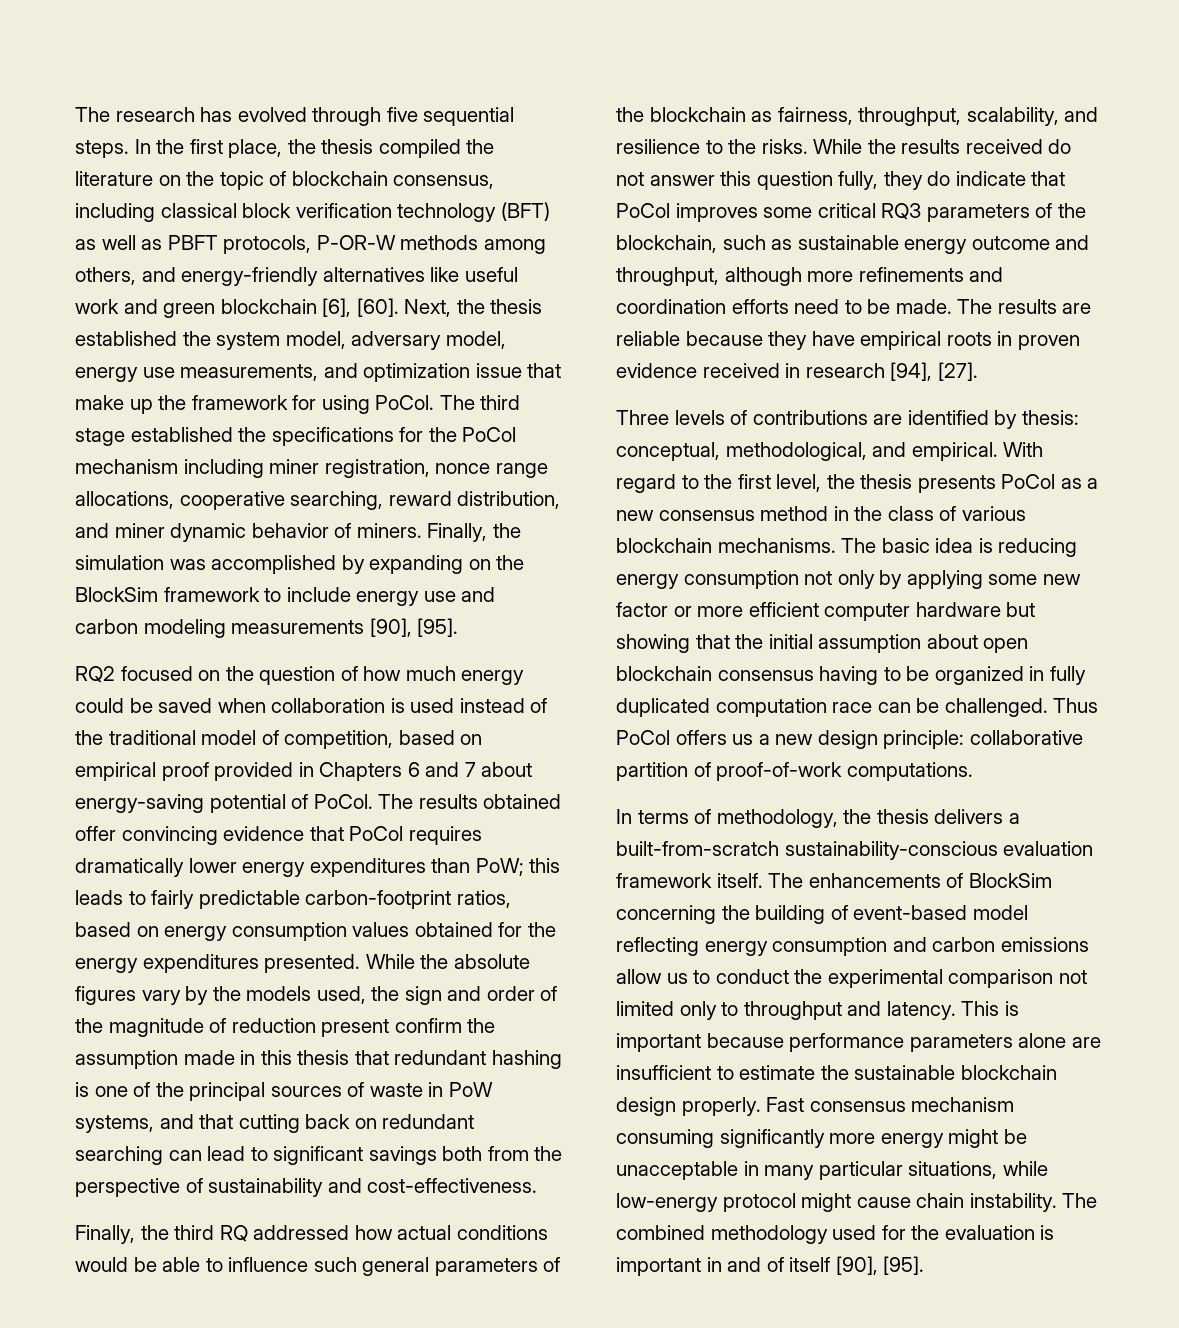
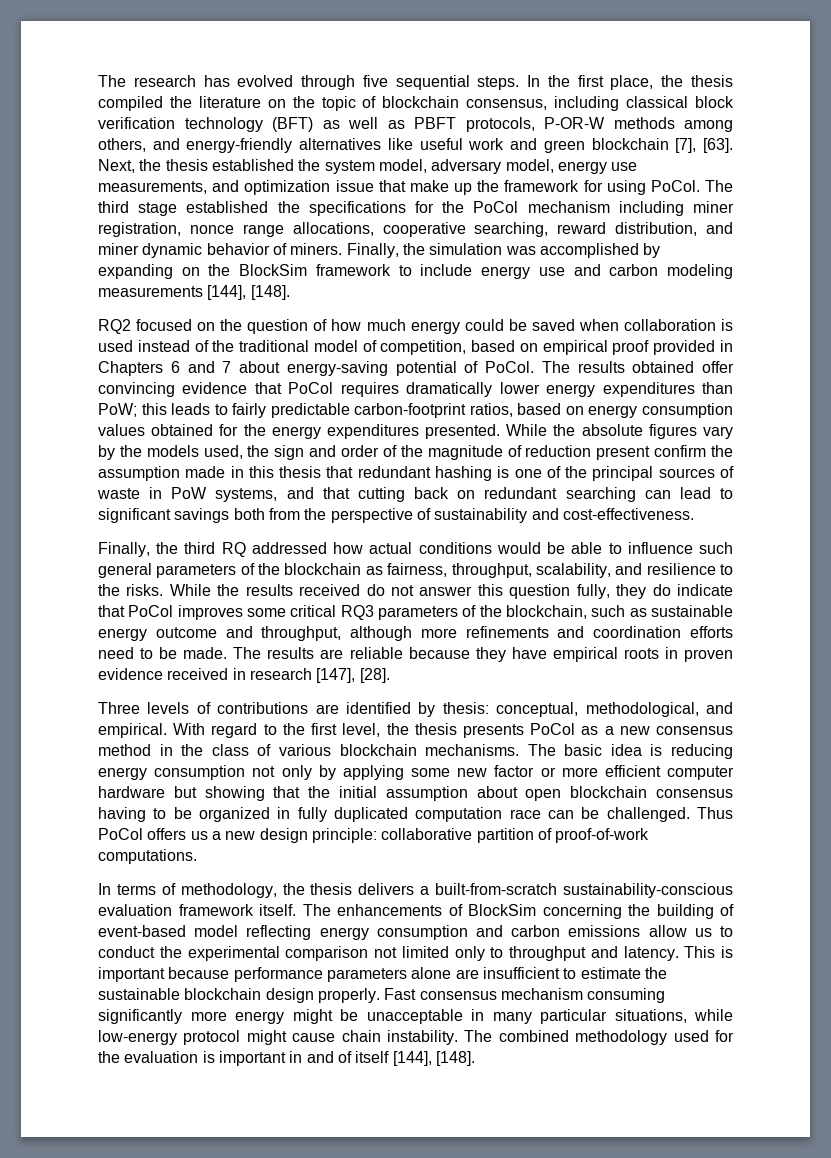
- In the first place, the thesis compiled the literature on the topic of blockchain consensus, including classical block verification technology (BFT) as well as PBFT protocols, P-OR-W methods among others, and energy-friendly alternatives like useful work and green blockchain [6], [60].
+ In the first place, the thesis compiled the literature on the topic of blockchain consensus, including classical block verification technology (BFT) as well as PBFT protocols, P-OR-W methods among others, and energy-friendly alternatives like useful work and green blockchain [7], [63].
- Finally, the simulation was accomplished by expanding on the BlockSim framework to include energy use and carbon modeling measurements [90], [95].
+ Finally, the simulation was accomplished by expanding on the BlockSim framework to include energy use and carbon modeling measurements [144], [148].
- The results are reliable because they have empirical roots in proven evidence received in research [94], [27].
+ The results are reliable because they have empirical roots in proven evidence received in research [147], [28].
- The combined methodology used for the evaluation is important in and of itself [90], [95].
+ The combined methodology used for the evaluation is important in and of itself [144], [148].

